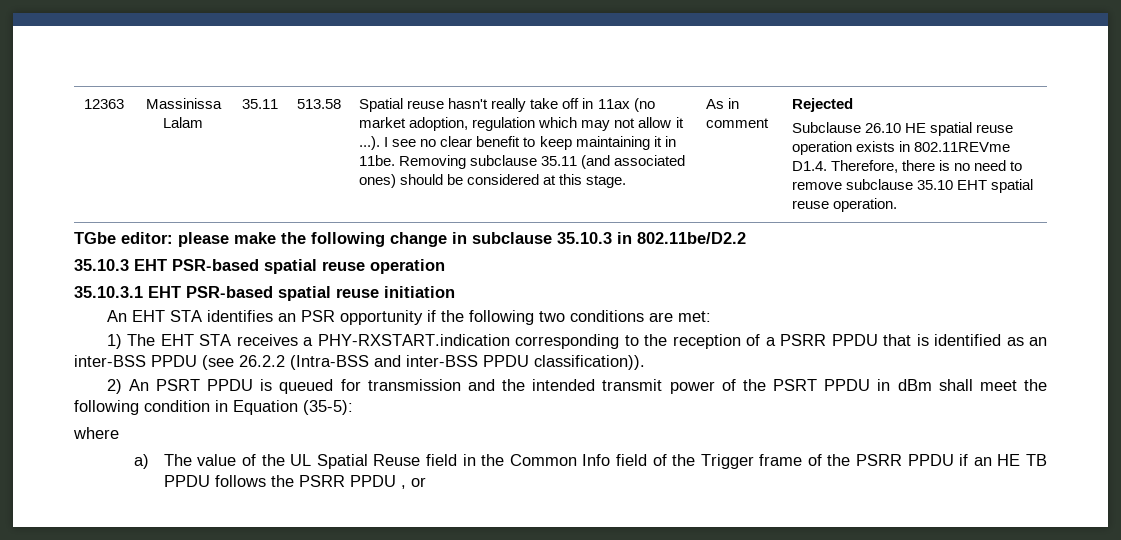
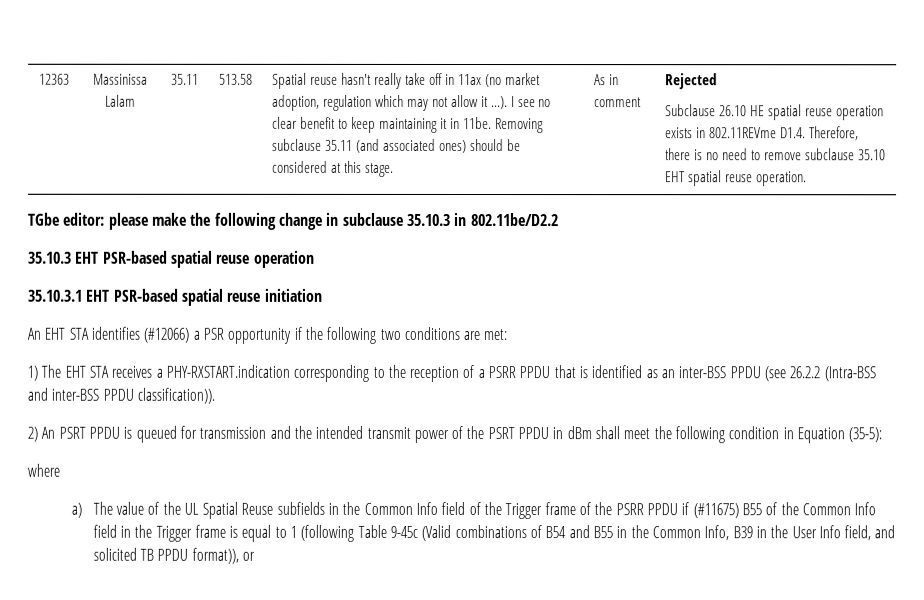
- An EHT STA identifies an PSR opportunity if the following two conditions are met:
+ An EHT STA identifies (#12066) a PSR opportunity if the following two conditions are met:
- a) The value of the UL Spatial Reuse field in the Common Info field of the Trigger frame of the PSRR PPDU if an HE TB PPDU follows the PSRR PPDU , or
+ a) The value of the UL Spatial Reuse subfields in the Common Info field of the Trigger frame of the PSRR PPDU if (#11675) B55 of the Common Info field in the Trigger frame is equal to 1 (following Table 9-45c (Valid combinations of B54 and B55 in the Common Info, B39 in the User Info field, and solicited TB PPDU format)), or

